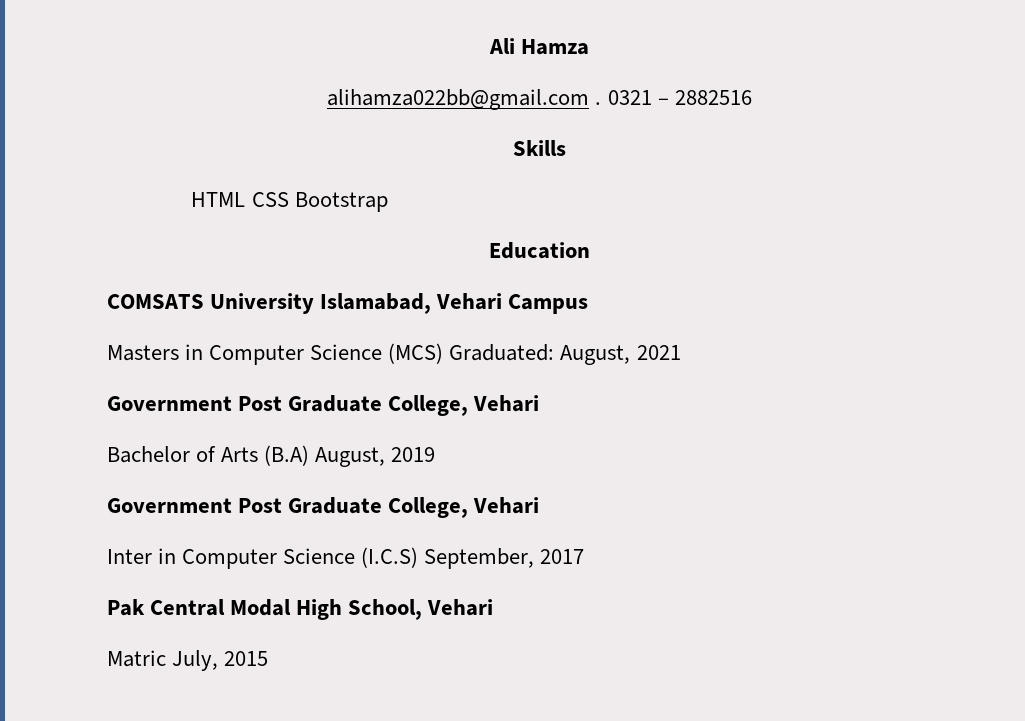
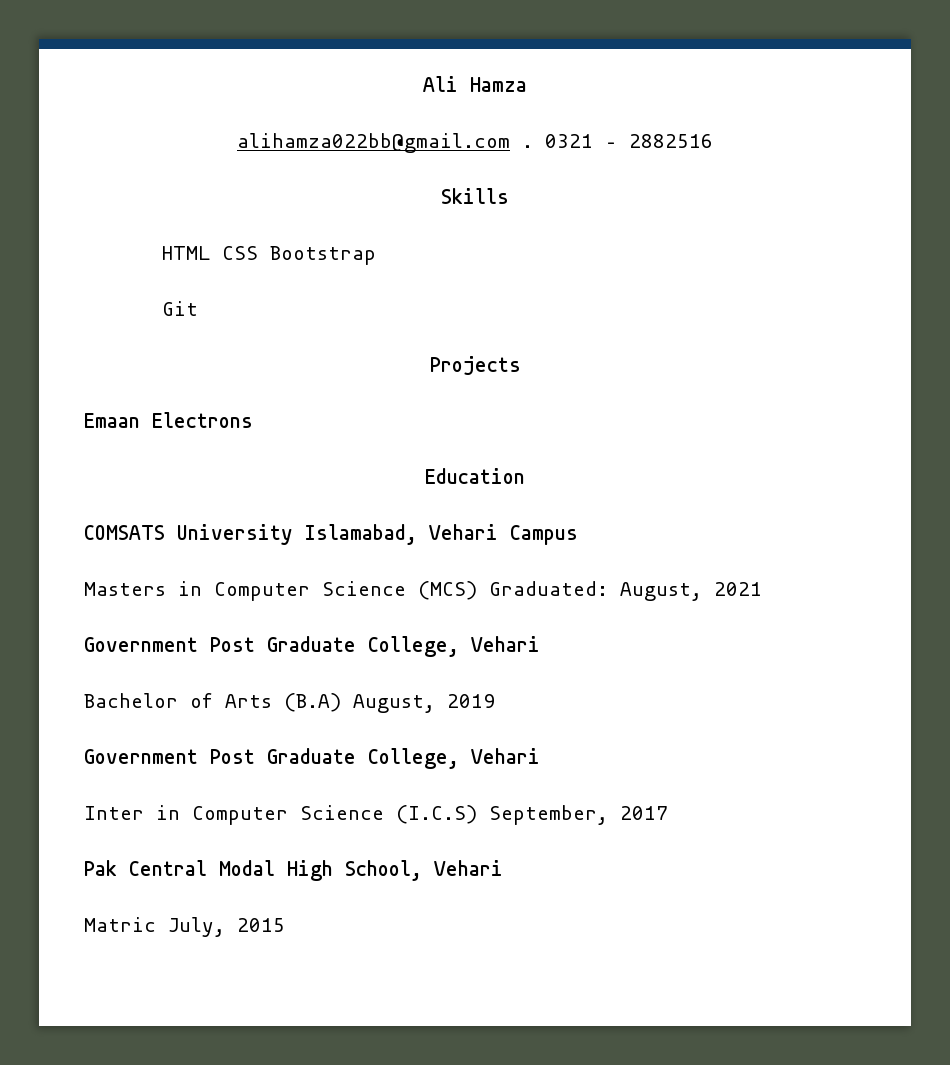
+ Git
+ Projects
+ Emaan Electrons

